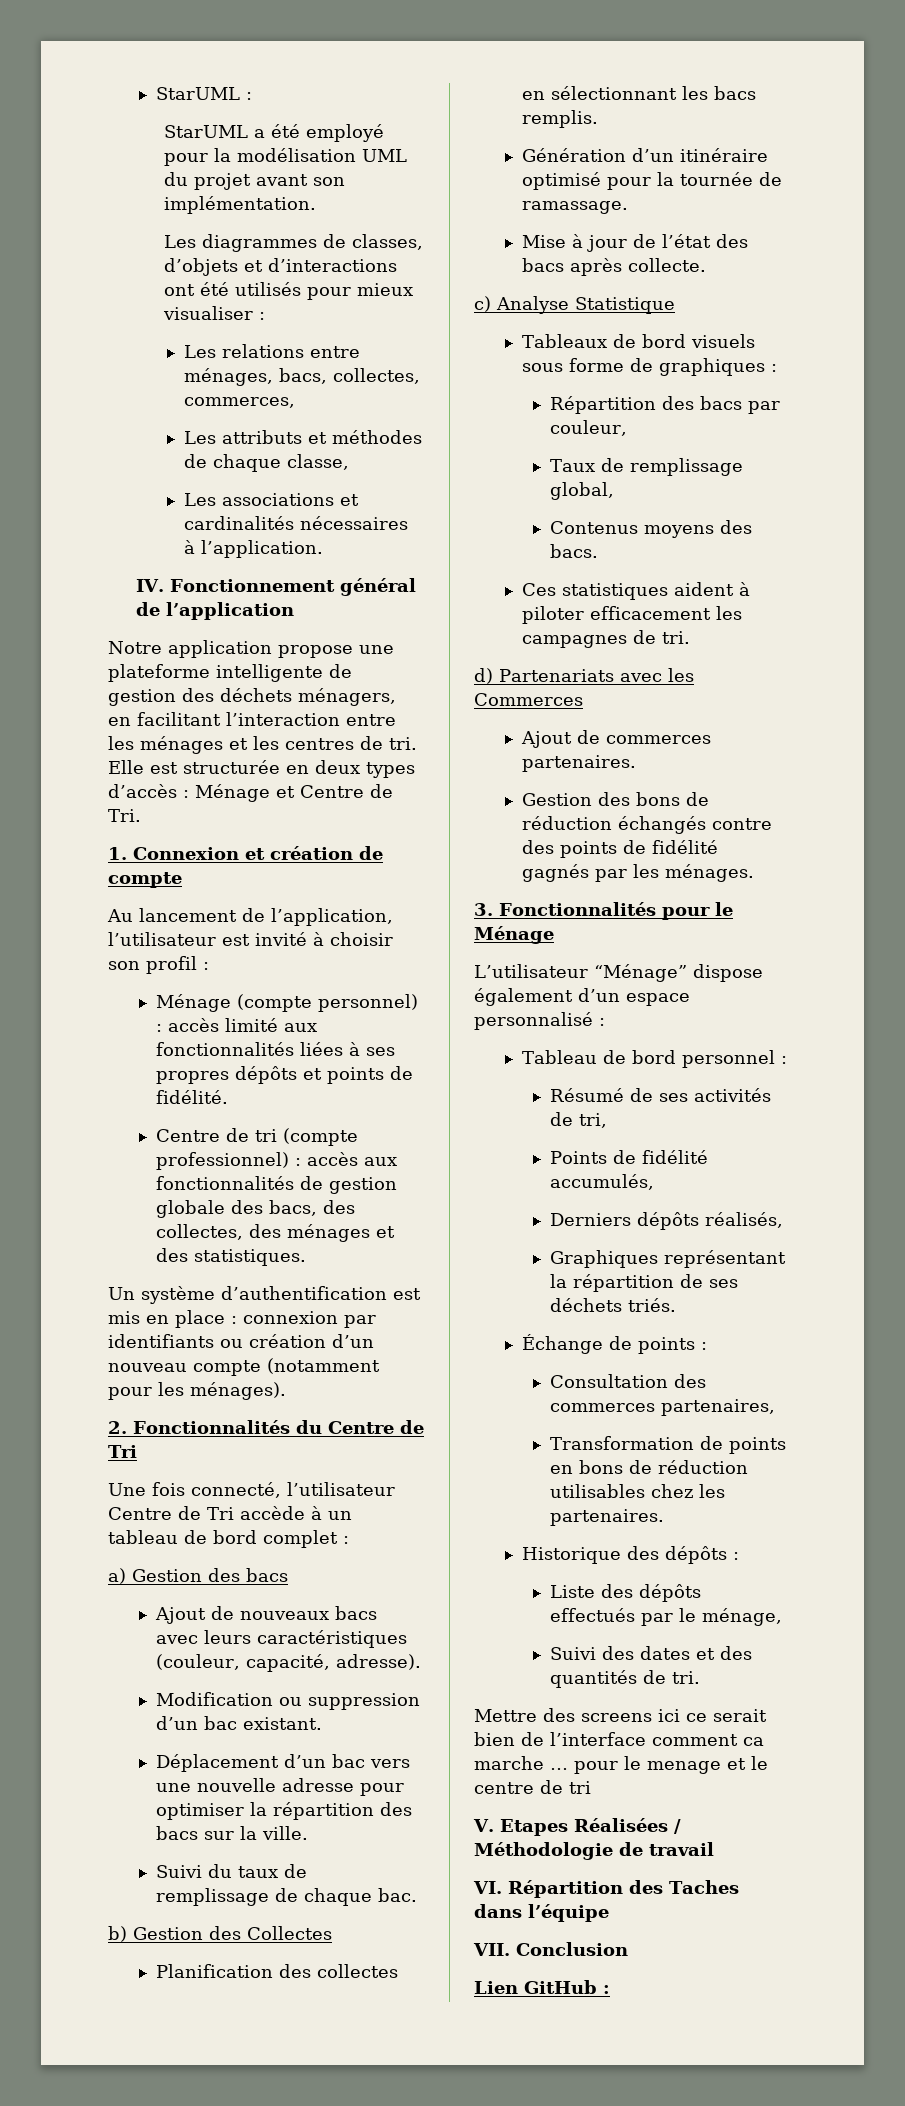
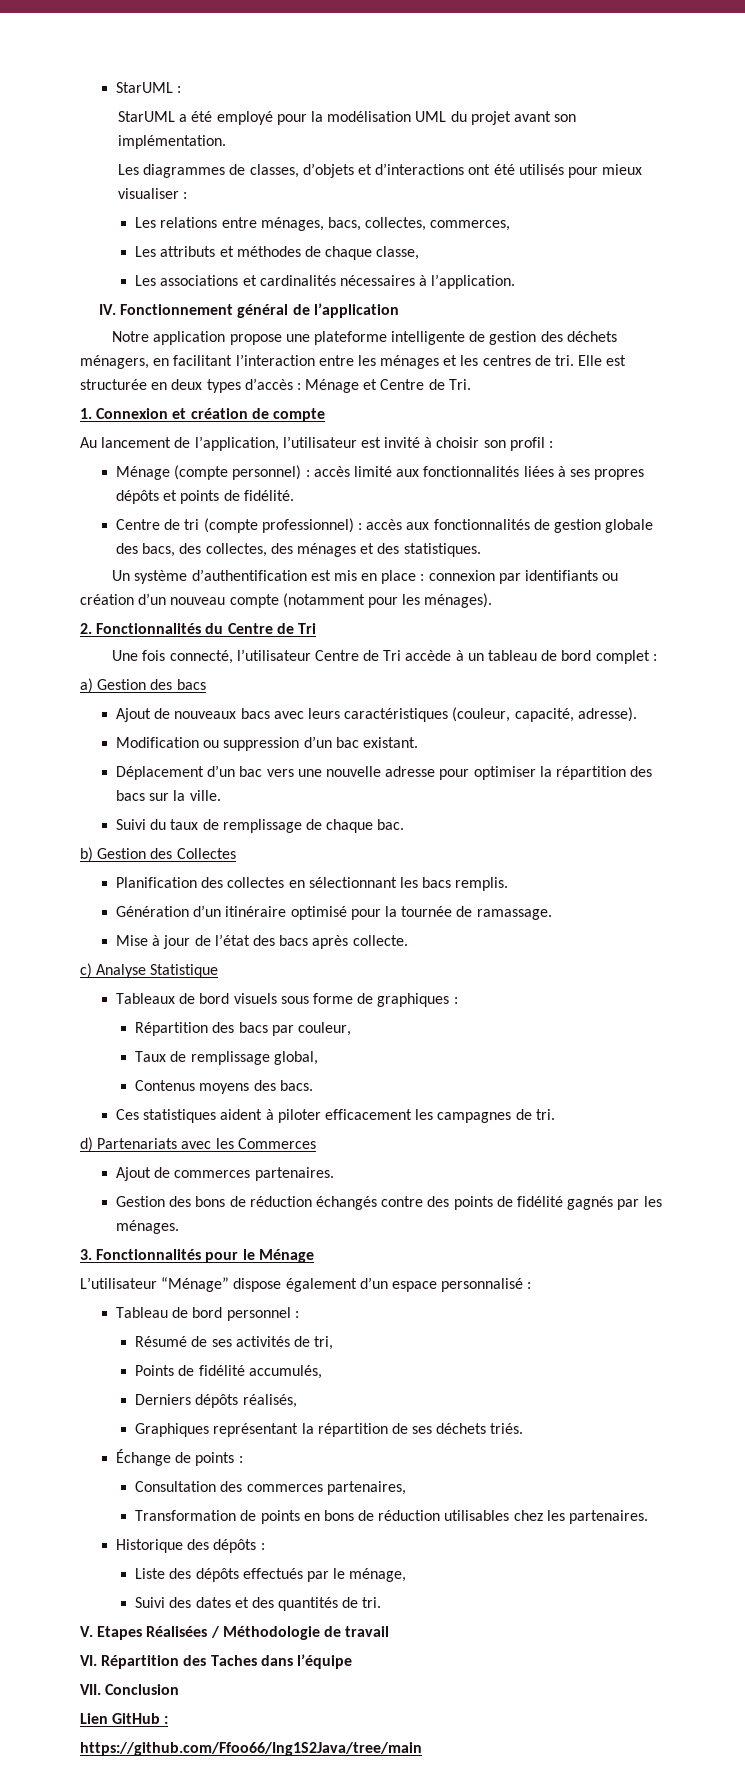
- Mettre des screens ici ce serait bien de l’interface comment ca marche … pour le menage et le centre de tri
+ https://github.com/Ffoo66/Ing1S2Java/tree/main

